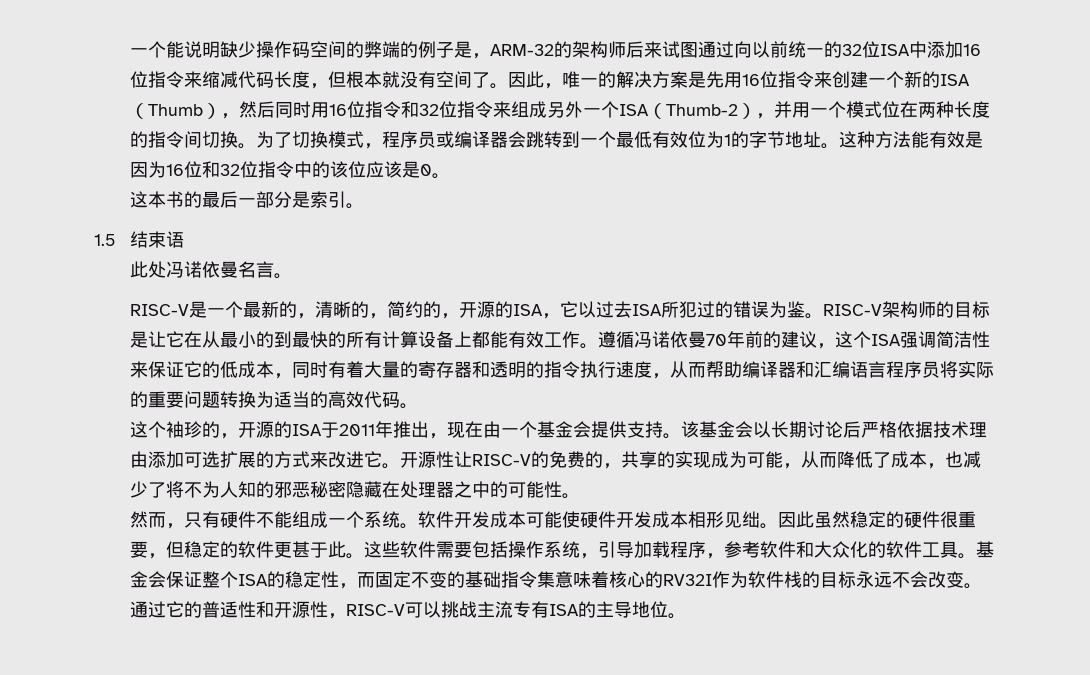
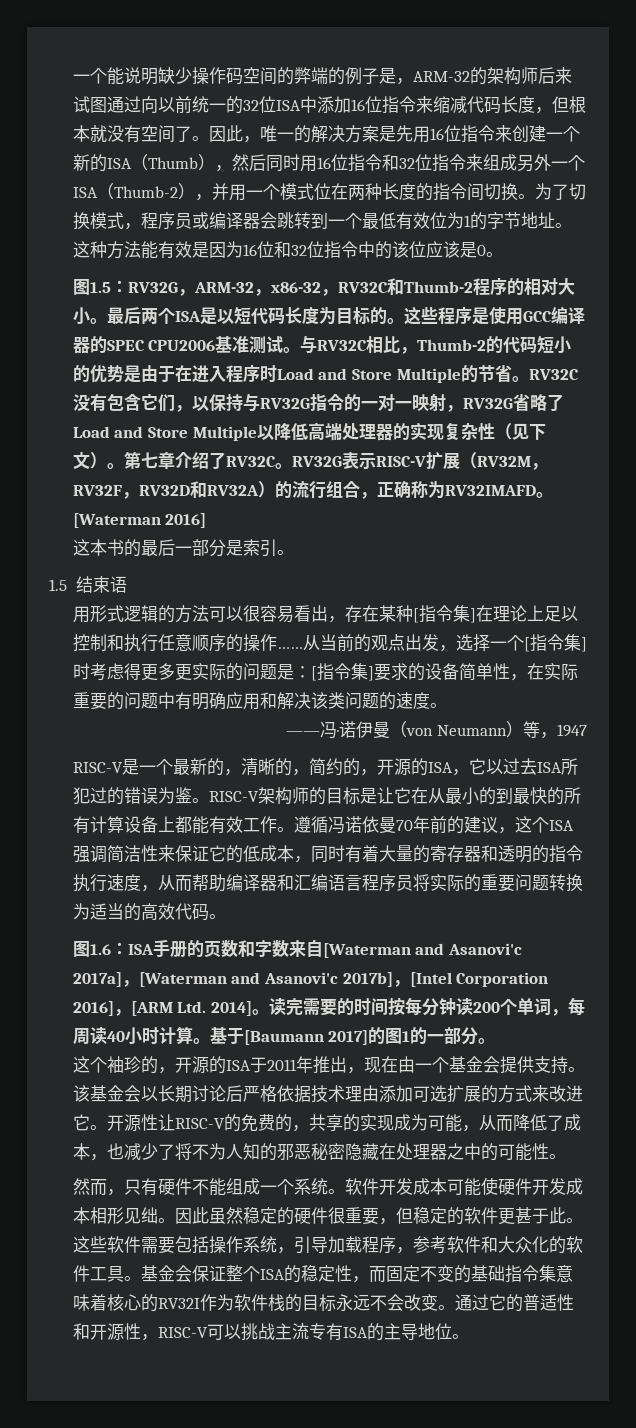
+ 图1.5：RV32G，ARM-32，x86-32，RV32C和Thumb-2程序的相对大小。最后两个ISA是以短代码长度为目标的。这些程序是使用GCC编译器的SPEC CPU2006基准测试。与RV32C相比，Thumb-2的代码短小的优势是由于在进入程序时Load and Store Multiple的节省。RV32C没有包含它们，以保持与RV32G指令的一对一映射，RV32G省略了Load and Store Multiple以降低高端处理器的实现复杂性（见下文）。第七章介绍了RV32C。RV32G表示RISC-V扩展（RV32M，RV32F，RV32D和RV32A）的流行组合，正确称为RV32IMAFD。[Waterman 2016]
- 此处冯诺依曼名言。
+ 用形式逻辑的方法可以很容易看出，存在某种[指令集]在理论上足以控制和执行任意顺序的操作……从当前的观点出发，选择一个[指令集]时考虑得更多更实际的问题是：[指令集]要求的设备简单性，在实际重要的问题中有明确应用和解决该类问题的速度。
+ ——冯·诺伊曼（von Neumann）等，1947
+ 图1.6：ISA手册的页数和字数来自[Waterman and Asanovi'c 2017a]，[Waterman and Asanovi'c 2017b]，[Intel Corporation 2016]，[ARM Ltd. 2014]。读完需要的时间按每分钟读200个单词，每周读40小时计算。基于[Baumann 2017]的图1的一部分。

